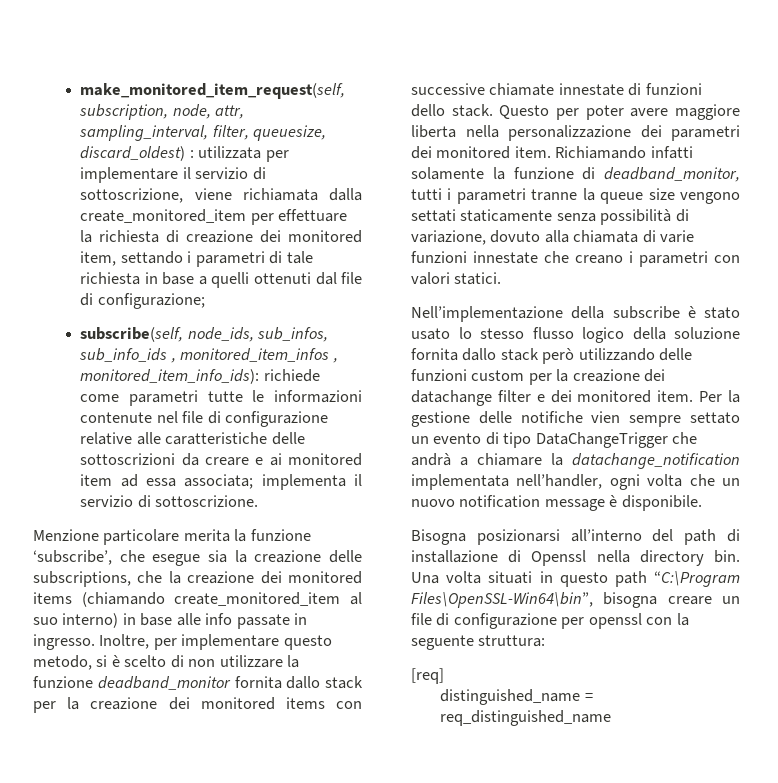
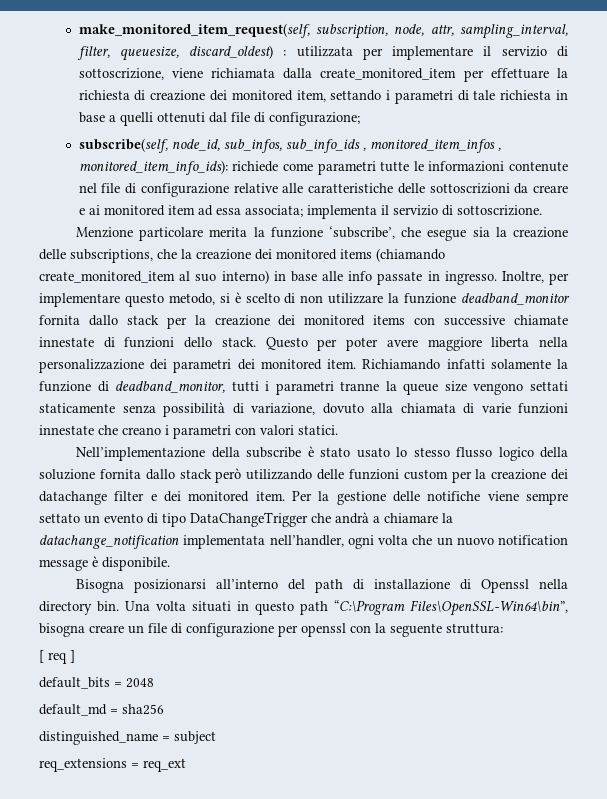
- subscribe(self, node_ids, sub_infos, sub_info_ids , monitored_item_infos , monitored_item_info_ids): richiede come parametri tutte le informazioni contenute nel file di configurazione relative alle caratteristiche delle sottoscrizioni da creare e ai monitored item ad essa associata; implementa il servizio di sottoscrizione.
+ subscribe(self, node_id, sub_infos, sub_info_ids , monitored_item_infos , monitored_item_info_ids): richiede come parametri tutte le informazioni contenute nel file di configurazione relative alle caratteristiche delle sottoscrizioni da creare e ai monitored item ad essa associata; implementa il servizio di sottoscrizione.
- Per la gestione delle notifiche vien sempre settato un evento di tipo DataChangeTrigger che andrà a chiamare la datachange_notification implementata nell’handler, ogni volta che un nuovo notification message è disponibile.
+ Per la gestione delle notifiche viene sempre settato un evento di tipo DataChangeTrigger che andrà a chiamare la datachange_notification implementata nell’handler, ogni volta che un nuovo notification message è disponibile.
- [req]
- distinguished_name = req_distinguished_name
+ [ req ]
+ default_bits = 2048
+ default_md = sha256
+ distinguished_name = subject
+ req_extensions = req_ext

